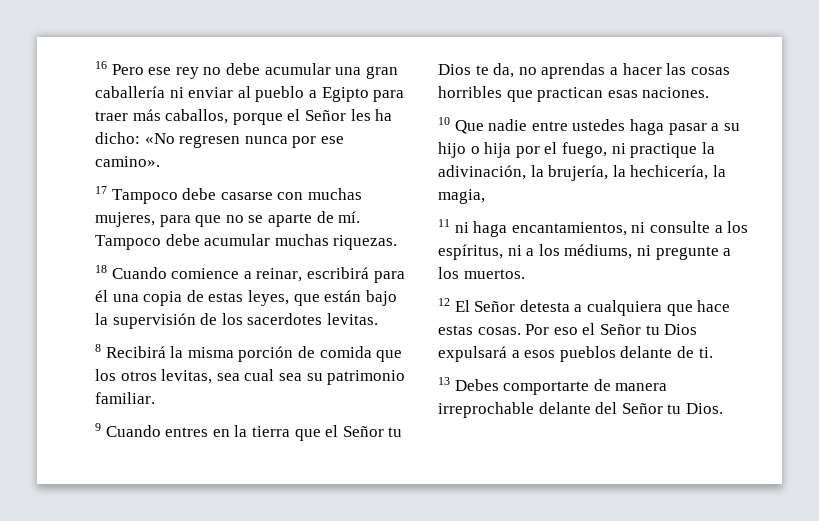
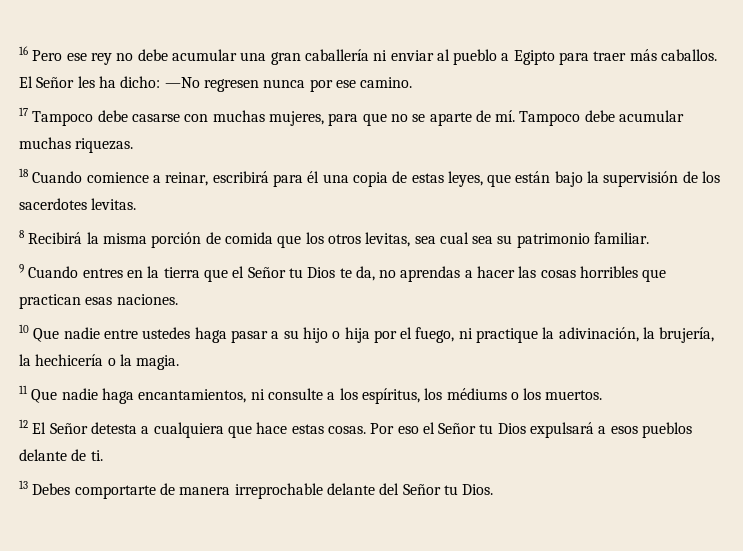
- 16 Pero ese rey no debe acumular una gran caballería ni enviar al pueblo a Egipto para traer más caballos, porque el Señor les ha dicho: «No regresen nunca por ese camino».
+ 16 Pero ese rey no debe acumular una gran caballería ni enviar al pueblo a Egipto para traer más caballos. El Señor les ha dicho: —No regresen nunca por ese camino.
- 10 Que nadie entre ustedes haga pasar a su hijo o hija por el fuego, ni practique la adivinación, la brujería, la hechicería, la magia,
+ 10 Que nadie entre ustedes haga pasar a su hijo o hija por el fuego, ni practique la adivinación, la brujería, la hechicería o la magia.
- 11 ni haga encantamientos, ni consulte a los espíritus, ni a los médiums, ni pregunte a los muertos.
+ 11 Que nadie haga encantamientos, ni consulte a los espíritus, los médiums o los muertos.

